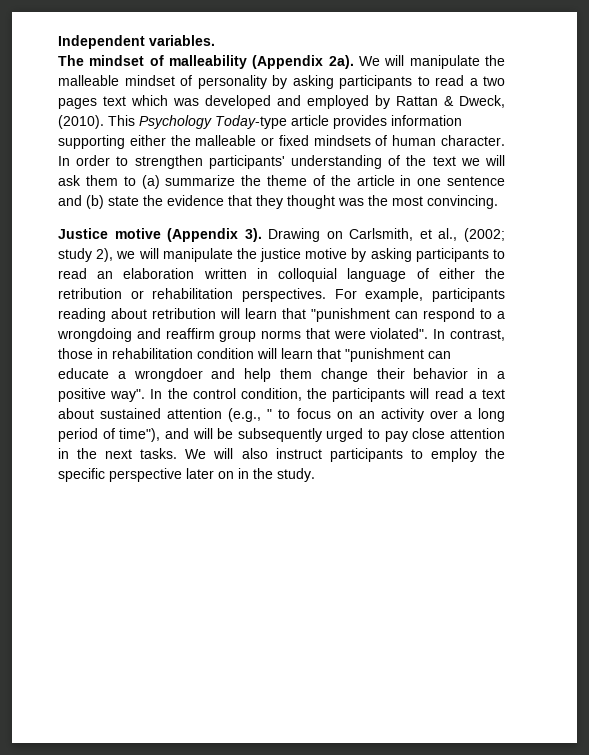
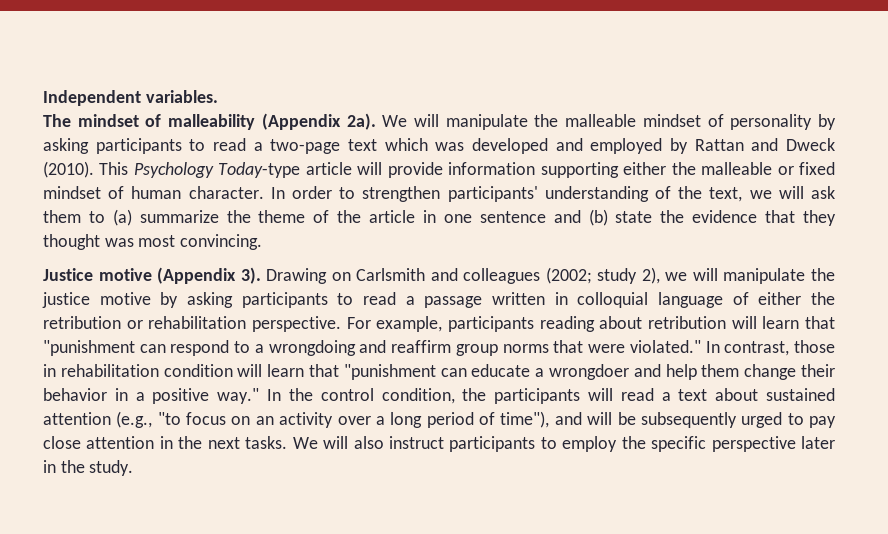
- We will manipulate the malleable mindset of personality by asking participants to read a two pages text which was developed and employed by Rattan & Dweck, (2010).
+ We will manipulate the malleable mindset of personality by asking participants to read a two-page text which was developed and employed by Rattan and Dweck (2010).
- This Psychology Today-type article provides information supporting either the malleable or fixed mindsets of human character.
+ This Psychology Today-type article will provide information supporting either the malleable or fixed mindset of human character.
- In order to strengthen participants' understanding of the text we will ask them to (a) summarize the theme of the article in one sentence and (b) state the evidence that they thought was the most convincing.
+ In order to strengthen participants' understanding of the text, we will ask them to (a) summarize the theme of the article in one sentence and (b) state the evidence that they thought was most convincing.
- Drawing on Carlsmith, et al., (2002; study 2), we will manipulate the justice motive by asking participants to read an elaboration written in colloquial language of either the retribution or rehabilitation perspectives.
+ Drawing on Carlsmith and colleagues (2002; study 2), we will manipulate the justice motive by asking participants to read a passage written in colloquial language of either the retribution or rehabilitation perspective.
- For example, participants reading about retribution will learn that "punishment can respond to a wrongdoing and reaffirm group norms that were violated".
+ For example, participants reading about retribution will learn that "punishment can respond to a wrongdoing and reaffirm group norms that were violated."
- In contrast, those in rehabilitation condition will learn that "punishment can educate a wrongdoer and help them change their behavior in a positive way".
+ In contrast, those in rehabilitation condition will learn that "punishment can educate a wrongdoer and help them change their behavior in a positive way."
- In the control condition, the participants will read a text about sustained attention (e.g., " to focus on an activity over a long period of time"), and will be subsequently urged to pay close attention in the next tasks.
+ In the control condition, the participants will read a text about sustained attention (e.g., "to focus on an activity over a long period of time"), and will be subsequently urged to pay close attention in the next tasks.
- We will also instruct participants to employ the specific perspective later on in the study.
+ We will also instruct participants to employ the specific perspective later in the study.

